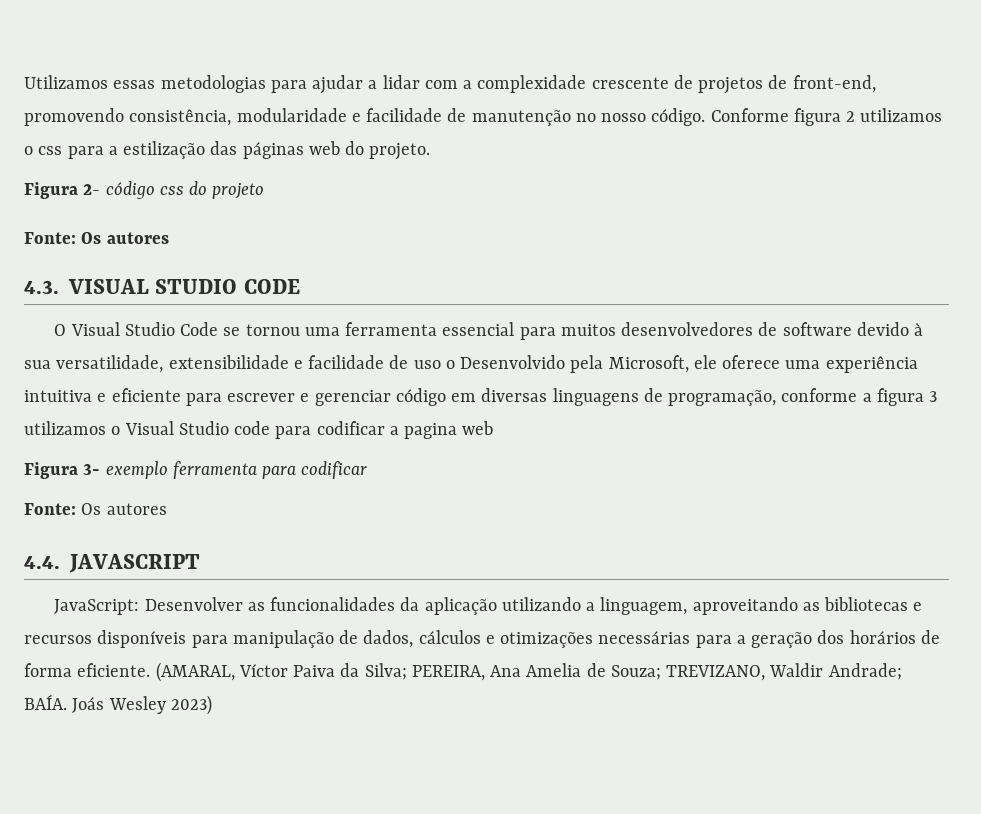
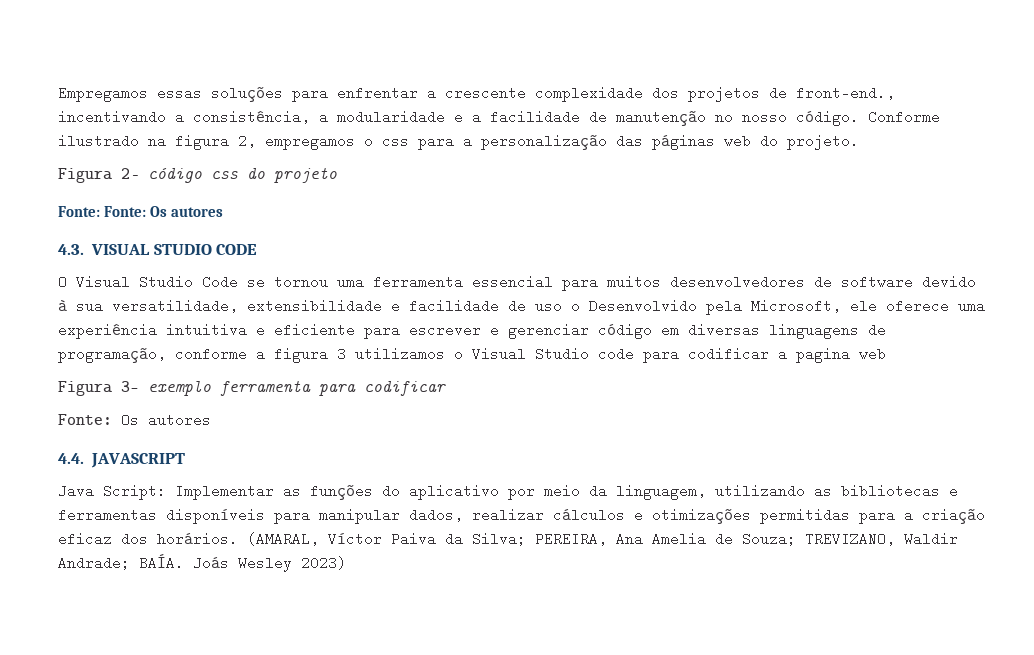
- Utilizamos essas metodologias para ajudar a lidar com a complexidade crescente de projetos de front-end, promovendo consistência, modularidade e facilidade de manutenção no nosso código.
+ Empregamos essas soluções para enfrentar a crescente complexidade dos projetos de front-end., incentivando a consistência, a modularidade e a facilidade de manutenção no nosso código.
- Conforme figura 2 utilizamos o css para a estilização das páginas web do projeto.
+ Conforme ilustrado na figura 2, empregamos o css para a personalização das páginas web do projeto.
  Figura 2- código css do projeto
- Fonte: Os autores
+ Fonte: Fonte: Os autores
- JavaScript: Desenvolver as funcionalidades da aplicação utilizando a linguagem, aproveitando as bibliotecas e recursos disponíveis para manipulação de dados, cálculos e otimizações necessárias para a geração dos horários de forma eficiente.
+ Java Script: Implementar as funções do aplicativo por meio da linguagem, utilizando as bibliotecas e ferramentas disponíveis para manipular dados, realizar cálculos e otimizações permitidas para a criação eficaz dos horários.

